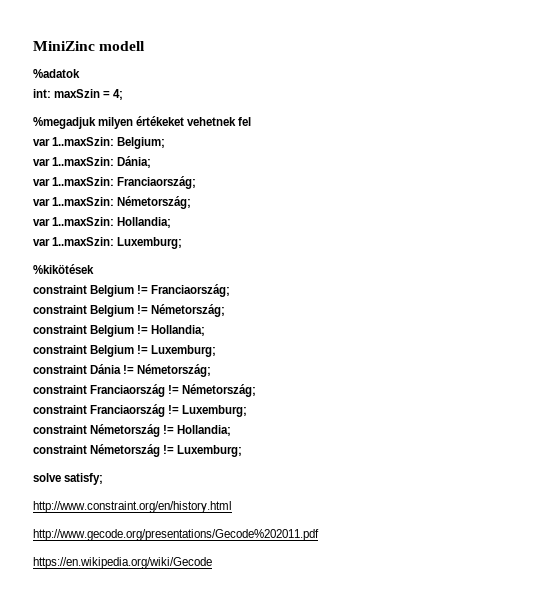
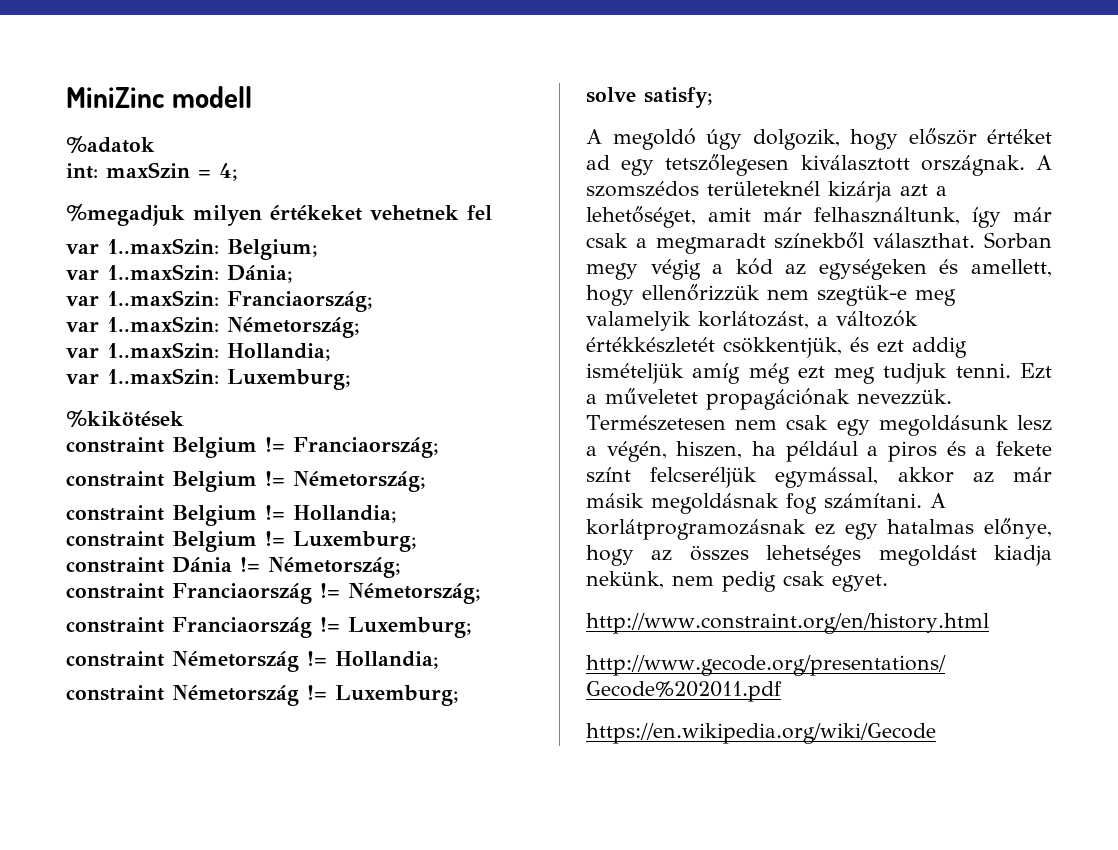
+ A megoldó úgy dolgozik, hogy először értéket ad egy tetszőlegesen kiválasztott országnak. A szomszédos területeknél kizárja azt a lehetőséget, amit már felhasználtunk, így már csak a megmaradt színekből választhat. Sorban megy végig a kód az egységeken és amellett, hogy ellenőrizzük nem szegtük-e meg valamelyik korlátozást, a változók értékkészletét csökkentjük, és ezt addig ismételjük amíg még ezt meg tudjuk tenni. Ezt a műveletet propagációnak nevezzük. Természetesen nem csak egy megoldásunk lesz a végén, hiszen, ha például a piros és a fekete színt felcseréljük egymással, akkor az már másik megoldásnak fog számítani. A korlátprogramozásnak ez egy hatalmas előnye, hogy az összes lehetséges megoldást kiadja nekünk, nem pedig csak egyet.

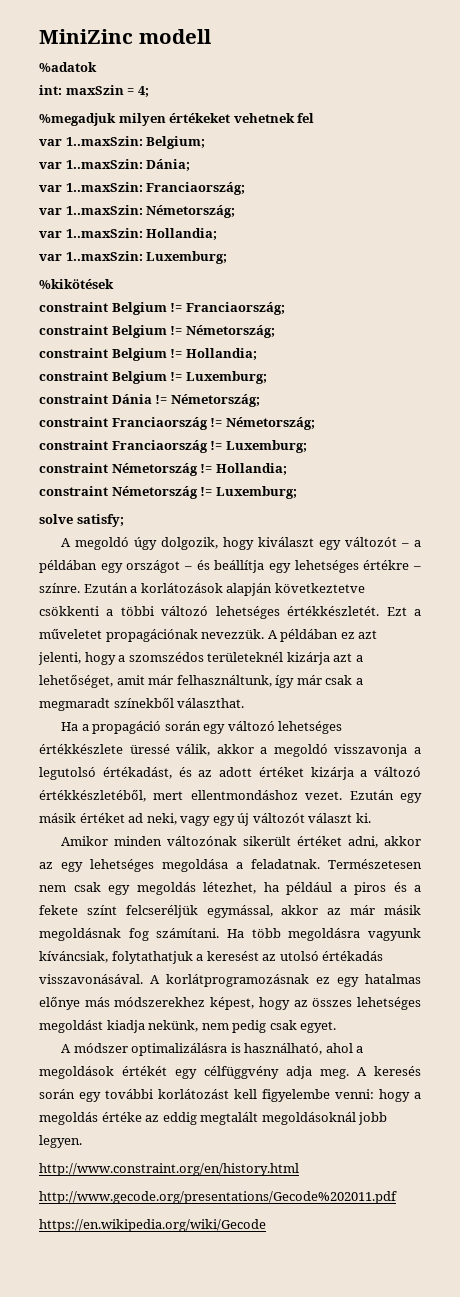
- A megoldó úgy dolgozik, hogy először értéket ad egy tetszőlegesen kiválasztott országnak. A szomszédos területeknél kizárja azt a lehetőséget, amit már felhasználtunk, így már csak a megmaradt színekből választhat. Sorban megy végig a kód az egységeken és amellett, hogy ellenőrizzük nem szegtük-e meg valamelyik korlátozást, a változók értékkészletét csökkentjük, és ezt addig ismételjük amíg még ezt meg tudjuk tenni. Ezt a műveletet propagációnak nevezzük. Természetesen nem csak egy megoldásunk lesz a végén, hiszen, ha például a piros és a fekete színt felcseréljük egymással, akkor az már másik megoldásnak fog számítani.
+ A megoldó úgy dolgozik, hogy kiválaszt egy változót – a példában egy országot – és beállítja egy lehetséges értékre – színre. Ezután a korlátozások alapján következtetve csökkenti a többi változó lehetséges értékkészletét. Ezt a műveletet propagációnak nevezzük. A példában ez azt jelenti, hogy a szomszédos területeknél kizárja azt a lehetőséget, amit már felhasználtunk, így már csak a megmaradt színekből választhat.
+ Ha a propagáció során egy változó lehetséges értékkészlete üressé válik, akkor a megoldó visszavonja a legutolsó értékadást, és az adott értéket kizárja a változó értékkészletéből, mert ellentmondáshoz vezet. Ezután egy másik értéket ad neki, vagy egy új változót választ ki.
+ Amikor minden változónak sikerült értéket adni, akkor az egy lehetséges megoldása a feladatnak. Természetesen nem csak egy megoldás létezhet, ha például a piros és a fekete színt felcseréljük egymással, akkor az már másik megoldásnak fog számítani.
+ Ha több megoldásra vagyunk kíváncsiak, folytathatjuk a keresést az utolsó értékadás visszavonásával.
- A korlátprogramozásnak ez egy hatalmas előnye, hogy az összes lehetséges megoldást kiadja nekünk, nem pedig csak egyet.
+ A korlátprogramozásnak ez egy hatalmas előnye más módszerekhez képest, hogy az összes lehetséges megoldást kiadja nekünk, nem pedig csak egyet.
+ A módszer optimalizálásra is használható, ahol a megoldások értékét egy célfüggvény adja meg. A keresés során egy további korlátozást kell figyelembe venni: hogy a megoldás értéke az eddig megtalált megoldásoknál jobb legyen.

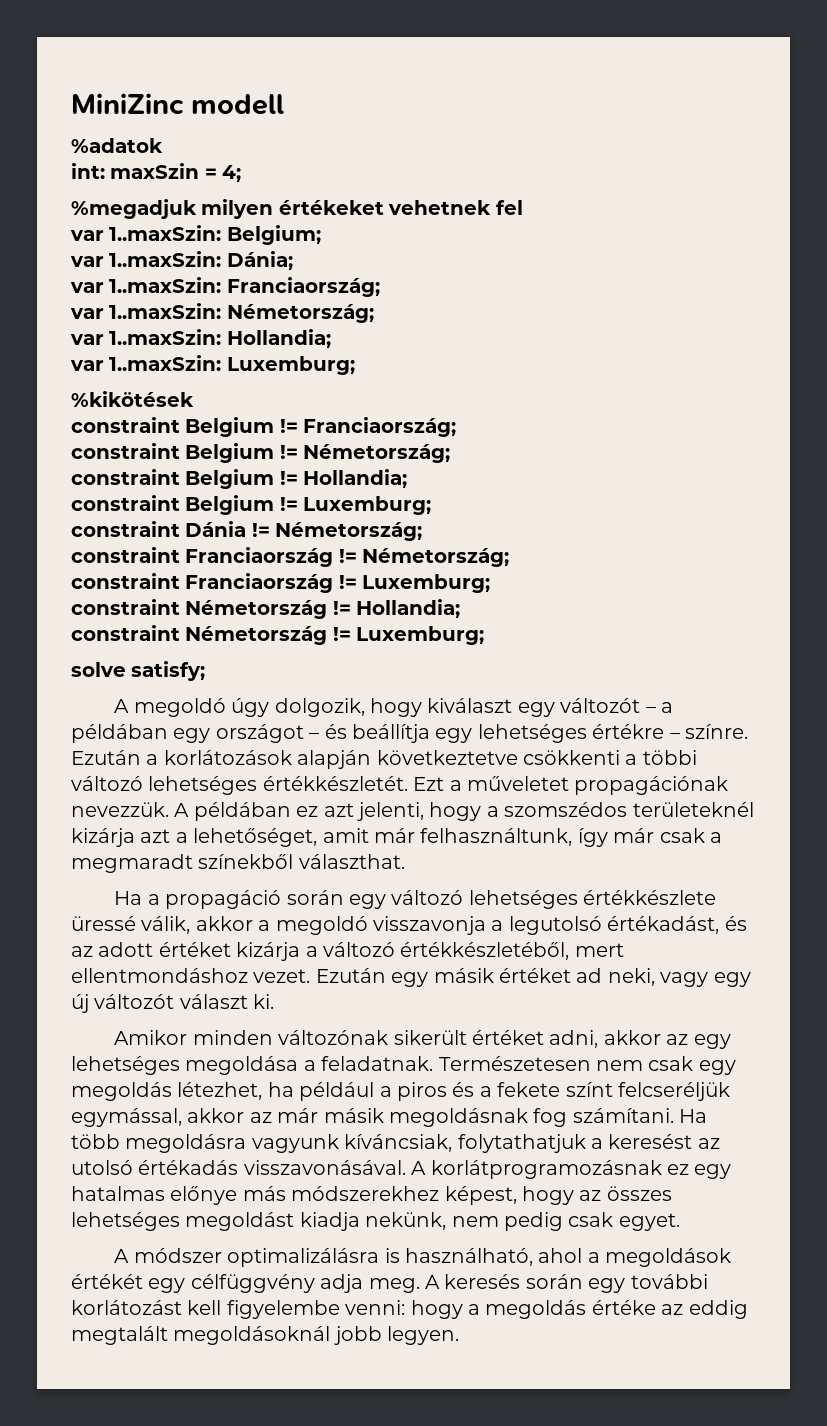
- http://www.constraint.org/en/history.html
- http://www.gecode.org/presentations/Gecode%202011.pdf
- https://en.wikipedia.org/wiki/Gecode

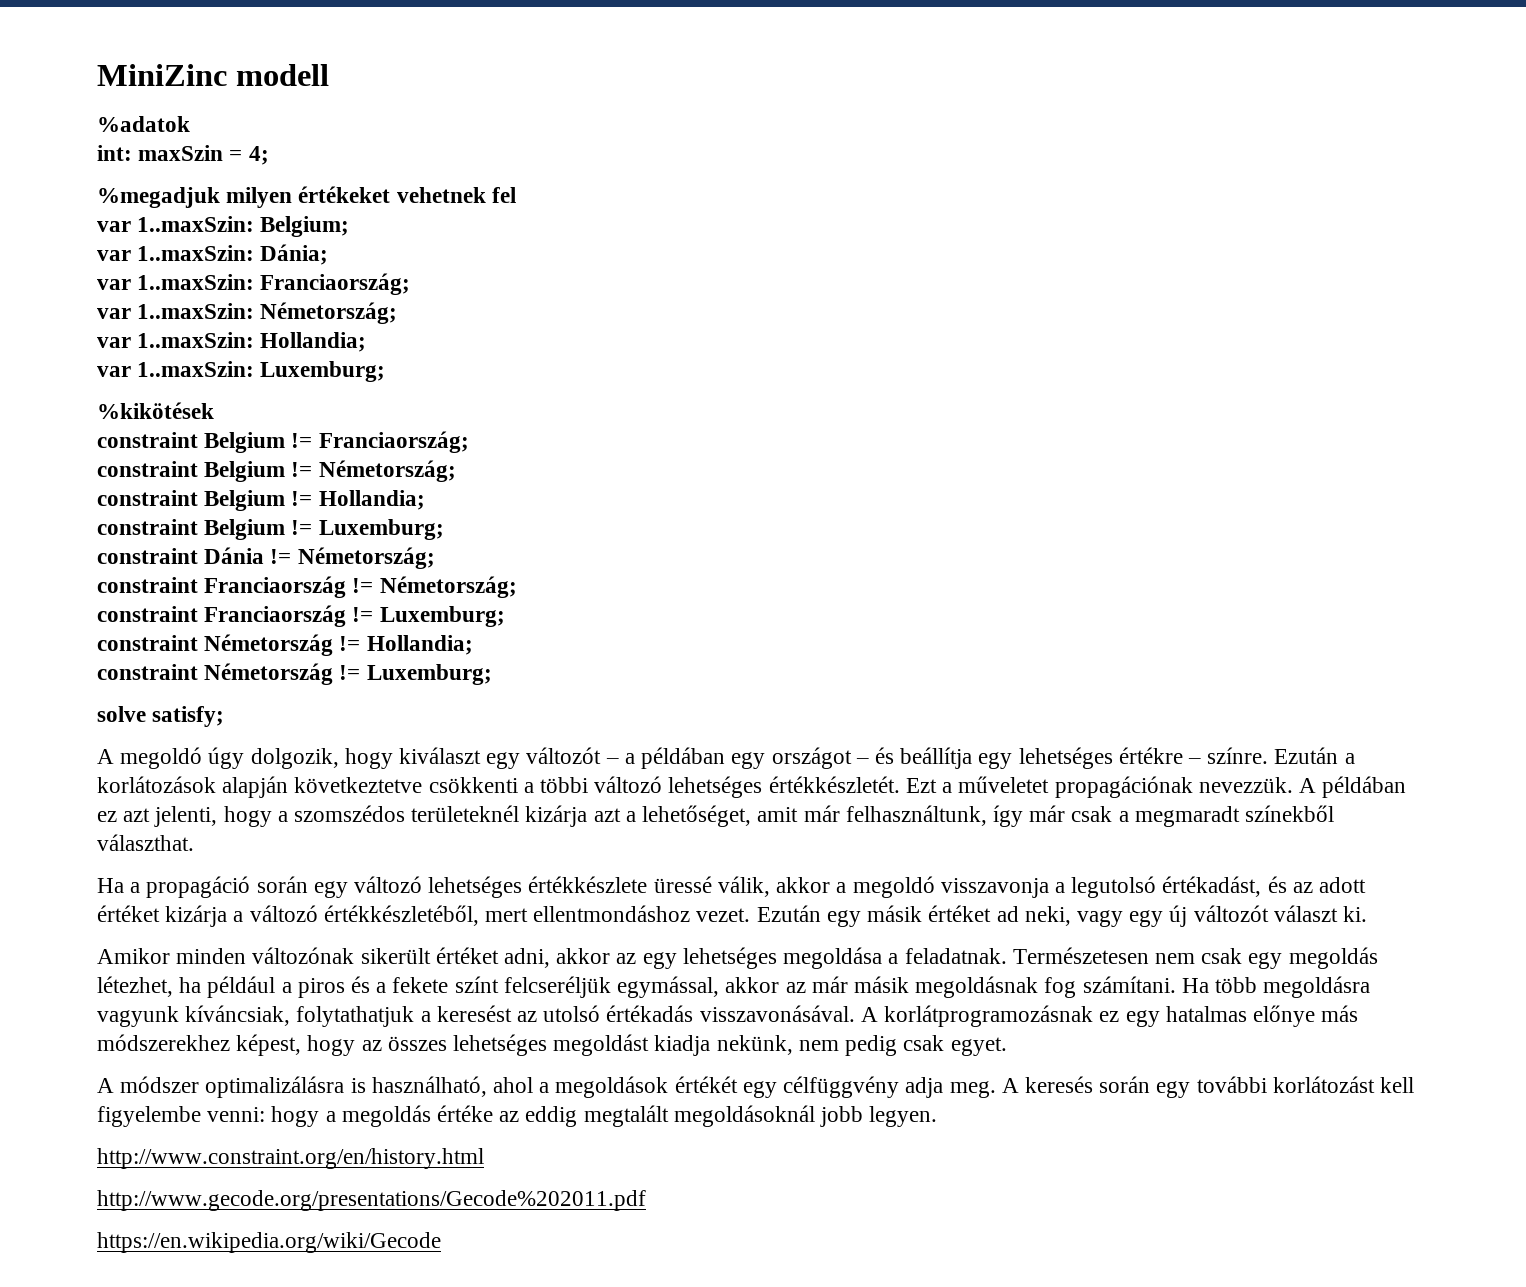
+ http://www.constraint.org/en/history.html
+ http://www.gecode.org/presentations/Gecode%202011.pdf
+ https://en.wikipedia.org/wiki/Gecode

